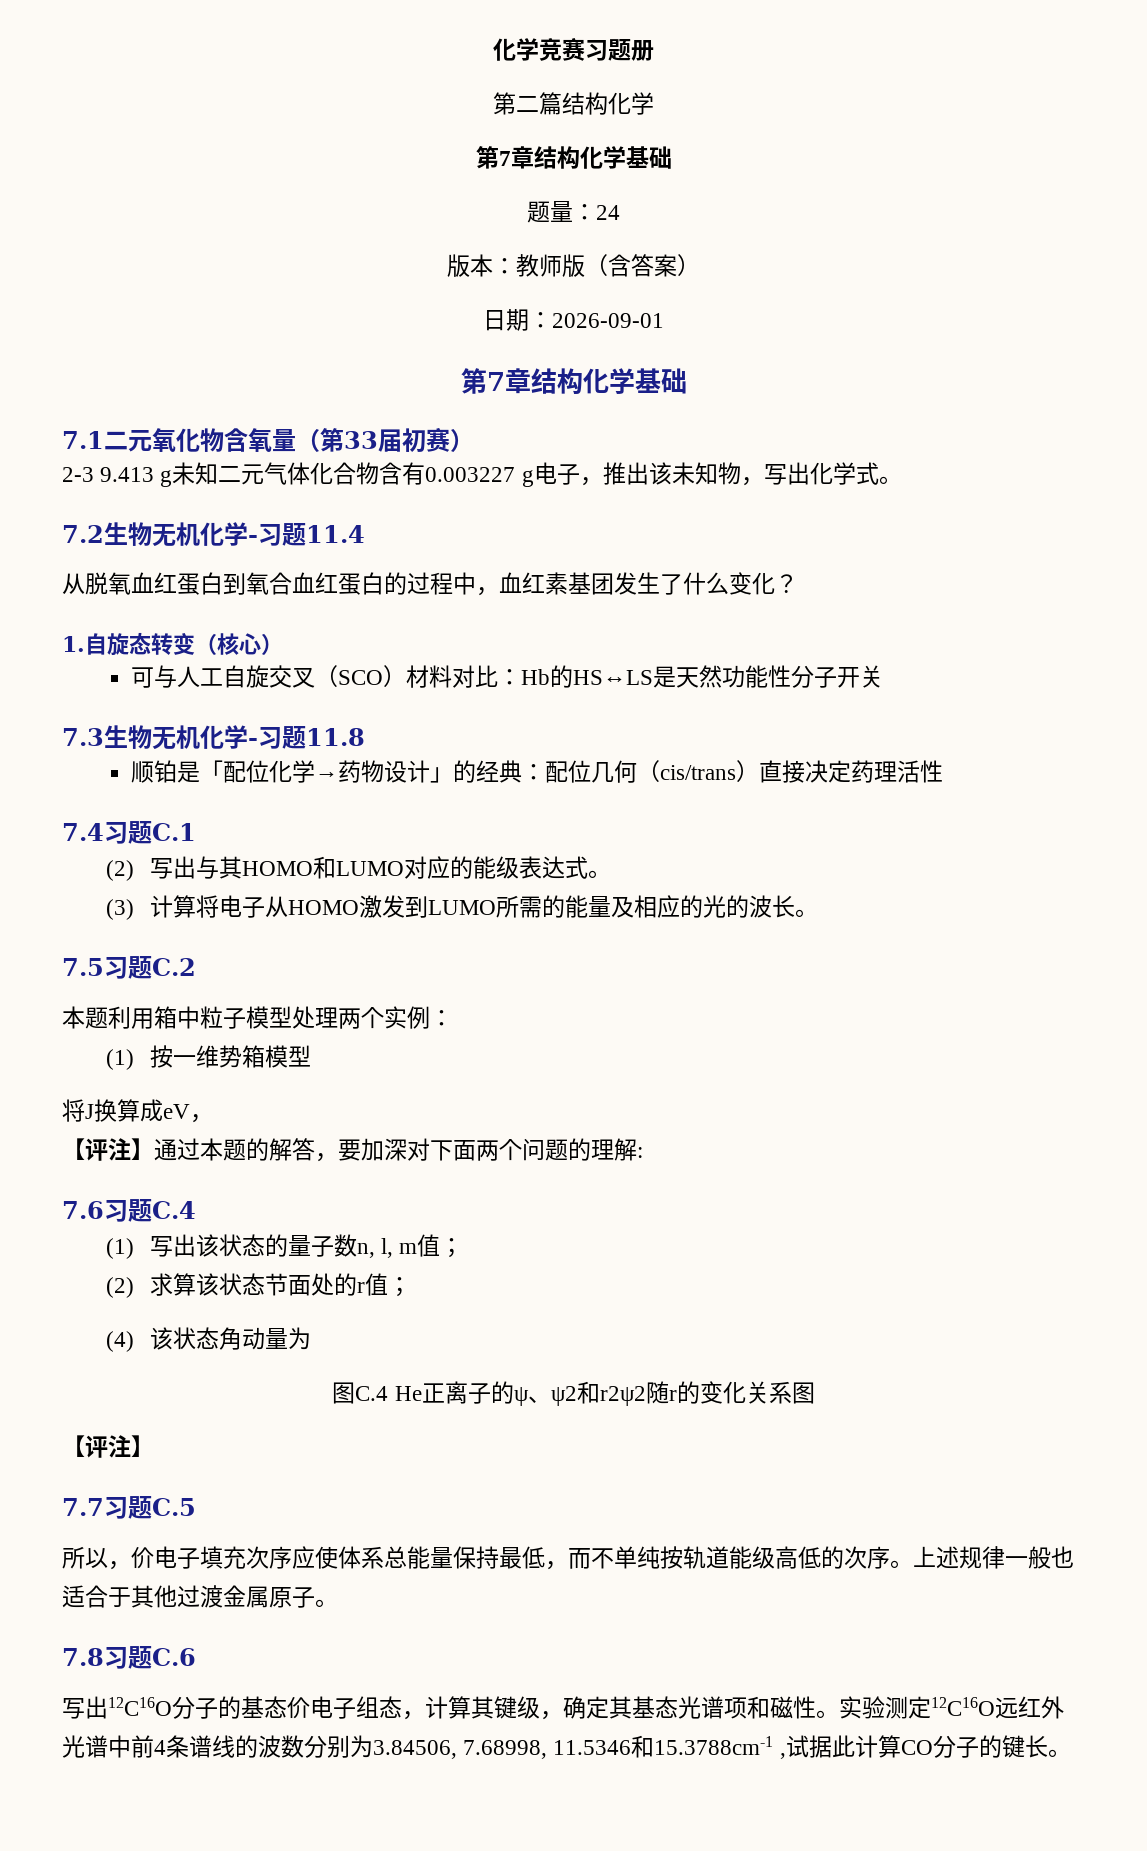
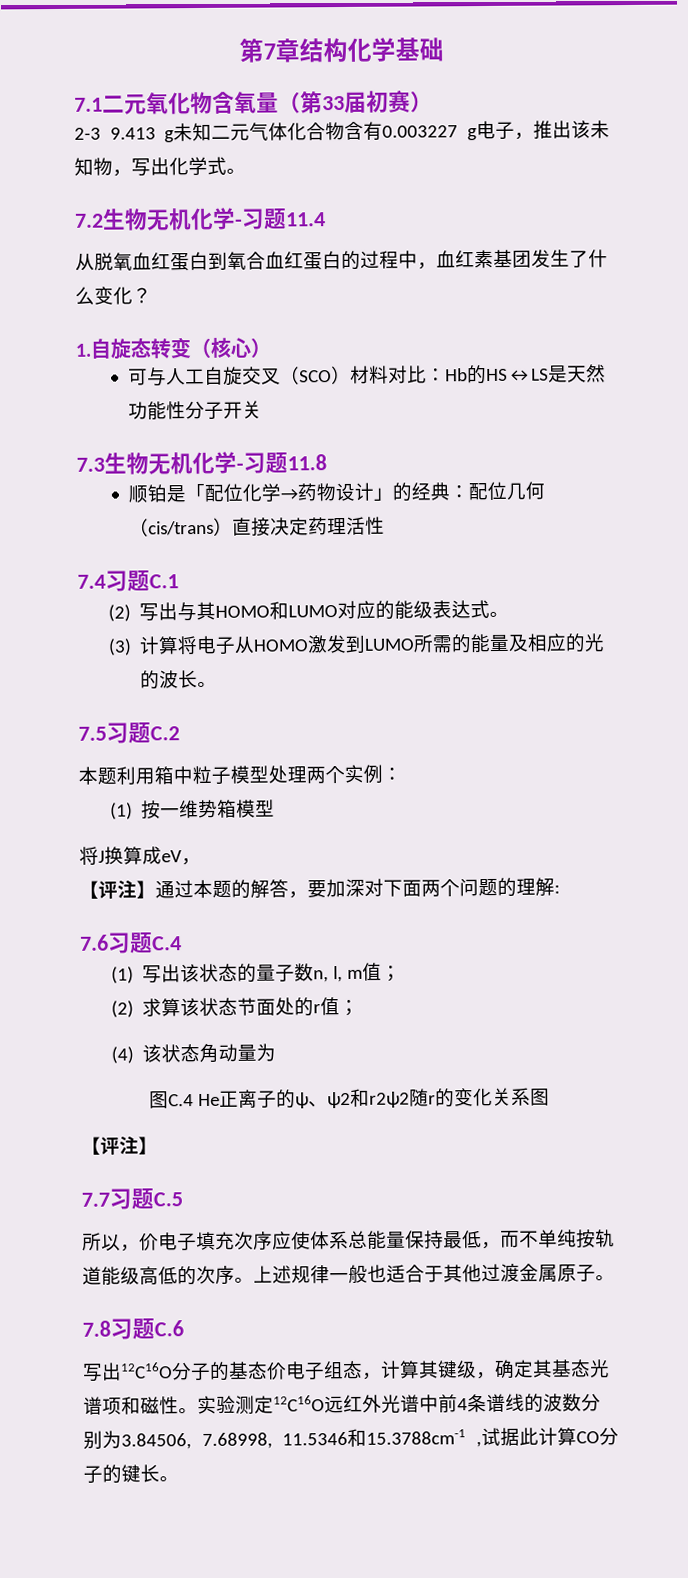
- 化学竞赛习题册
- 第二篇结构化学
- 第7章结构化学基础
- 题量：24
- 版本：教师版（含答案）
- 日期：2026-09-01

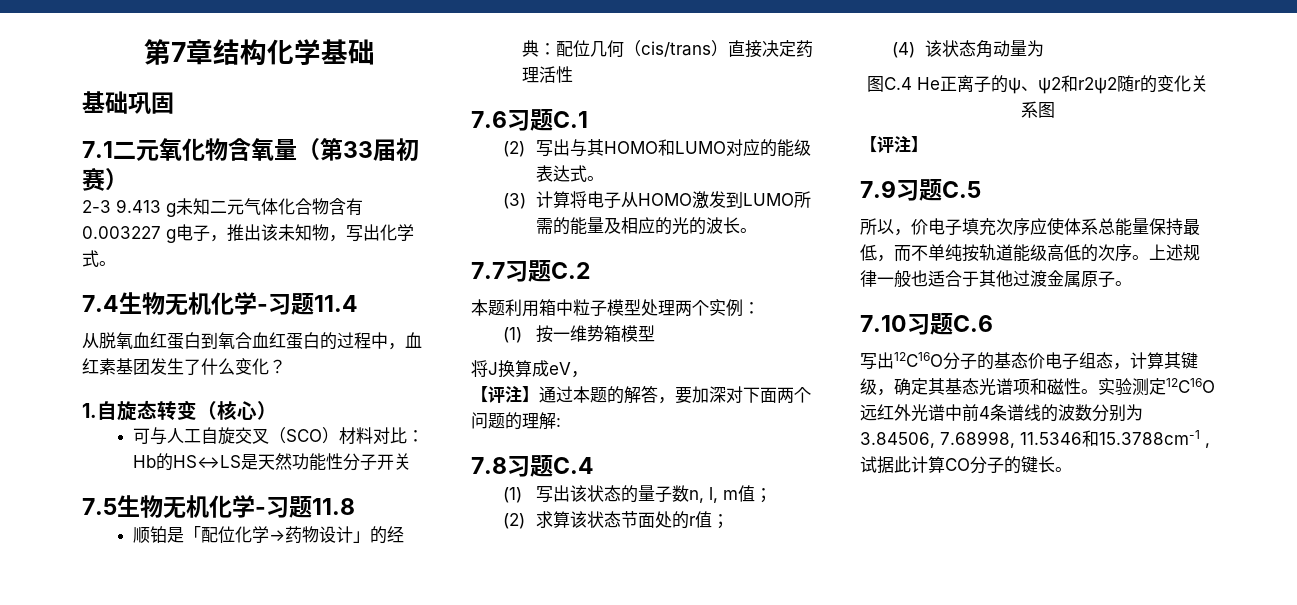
+ 基础巩固
- 7.2生物无机化学-习题11.4
+ 7.4生物无机化学-习题11.4
- 7.3生物无机化学-习题11.8
+ 7.5生物无机化学-习题11.8
- 7.4习题C.1
+ 7.6习题C.1
- 7.5习题C.2
+ 7.7习题C.2
- 7.6习题C.4
+ 7.8习题C.4
- 7.7习题C.5
+ 7.9习题C.5
- 7.8习题C.6
+ 7.10习题C.6

